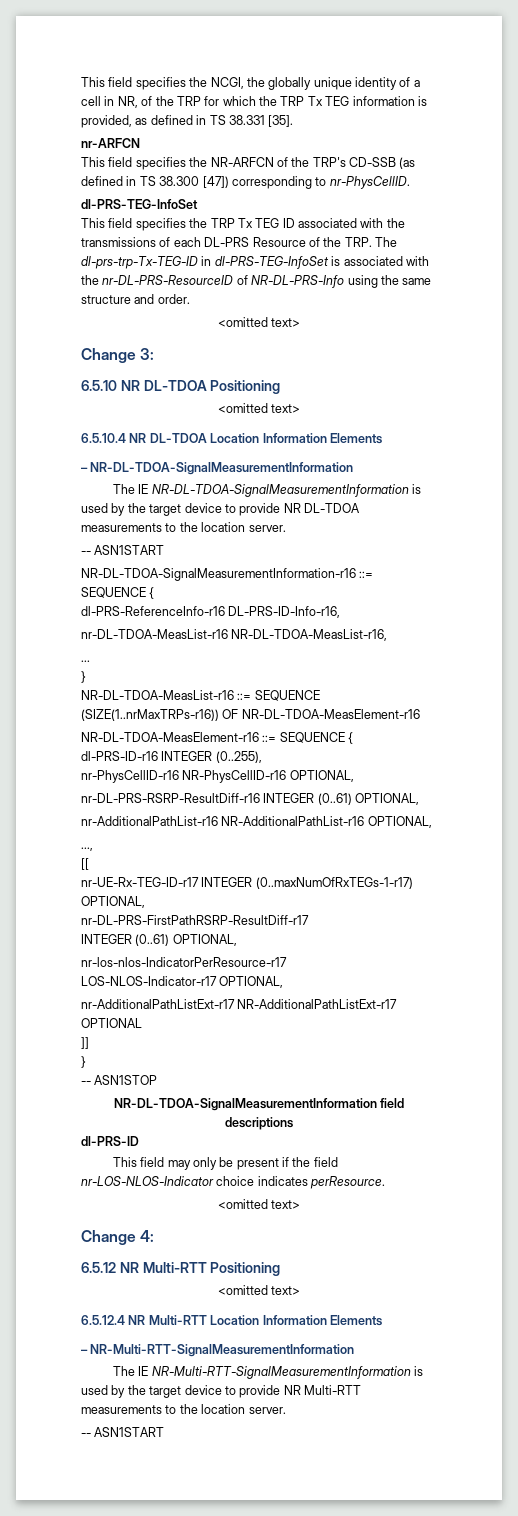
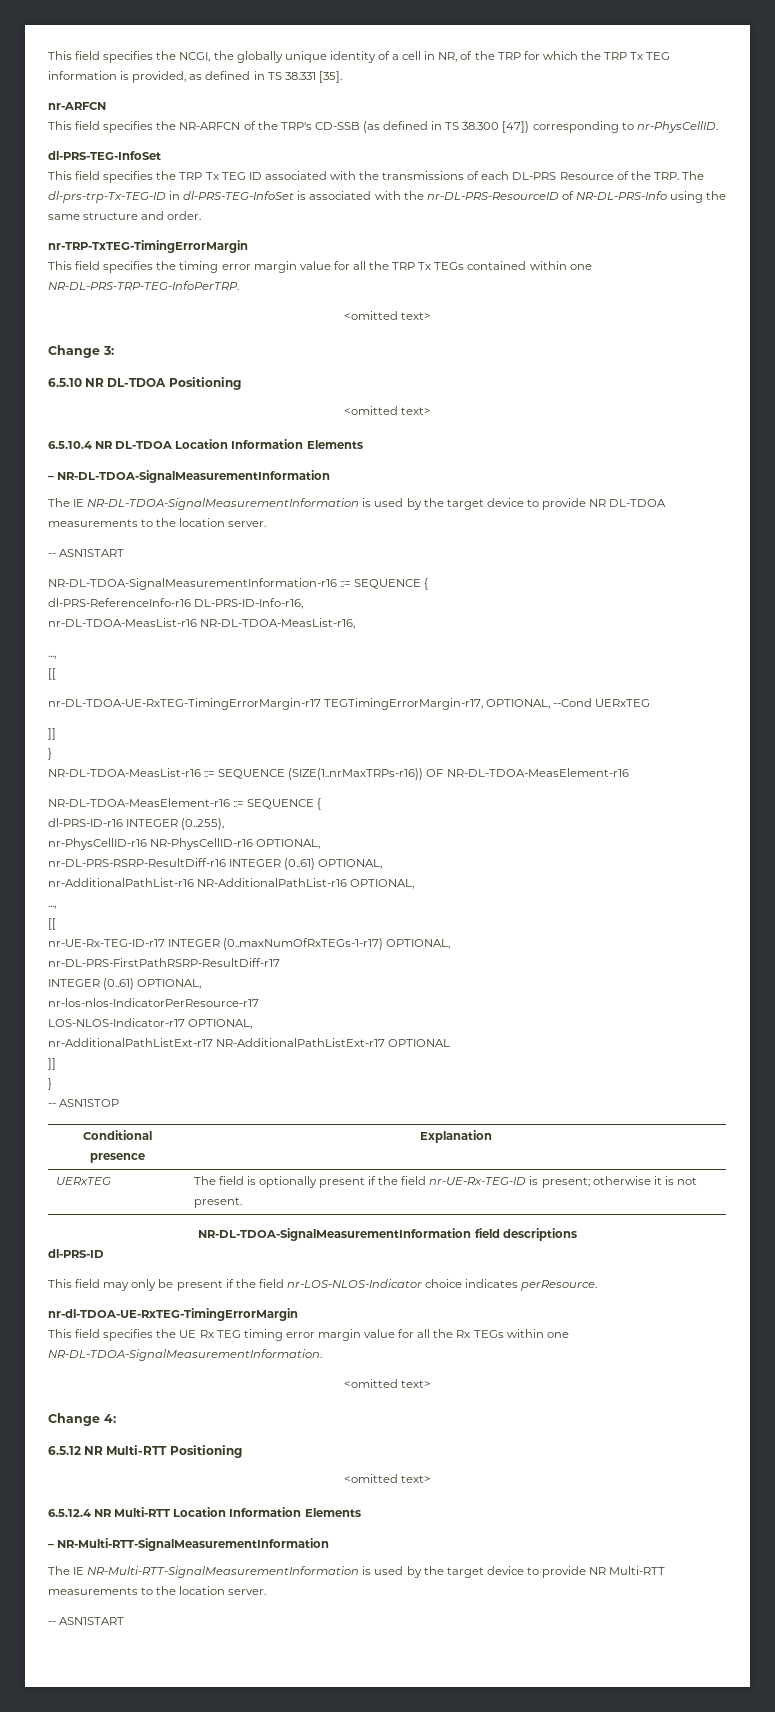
+ nr-TRP-TxTEG-TimingErrorMargin
+ This field specifies the timing error margin value for all the TRP Tx TEGs contained within one NR-DL-PRS-TRP-TEG-InfoPerTRP.
  nr-DL-TDOA-MeasList-r16 NR-DL-TDOA-MeasList-r16,
- ...
+ ...,
+ [[
+ nr-DL-TDOA-UE-RxTEG-TimingErrorMargin-r17 TEGTimingErrorMargin-r17, OPTIONAL, --Cond UERxTEG
+ ]]
+ Conditional presence | Explanation
+ UERxTEG | The field is optionally present if the field nr-UE-Rx-TEG-ID is present; otherwise it is not present.
+ nr-dl-TDOA-UE-RxTEG-TimingErrorMargin
+ This field specifies the UE Rx TEG timing error margin value for all the Rx TEGs within one NR-DL-TDOA-SignalMeasurementInformation.

